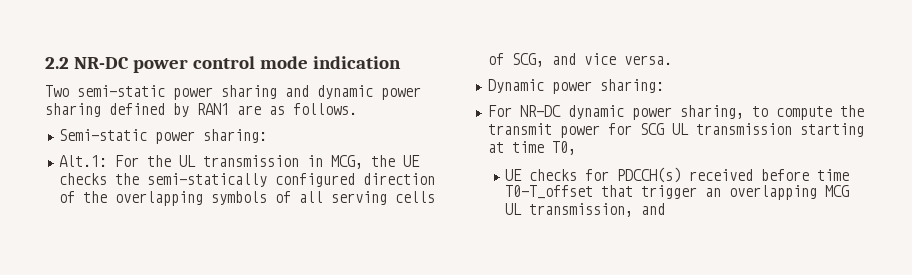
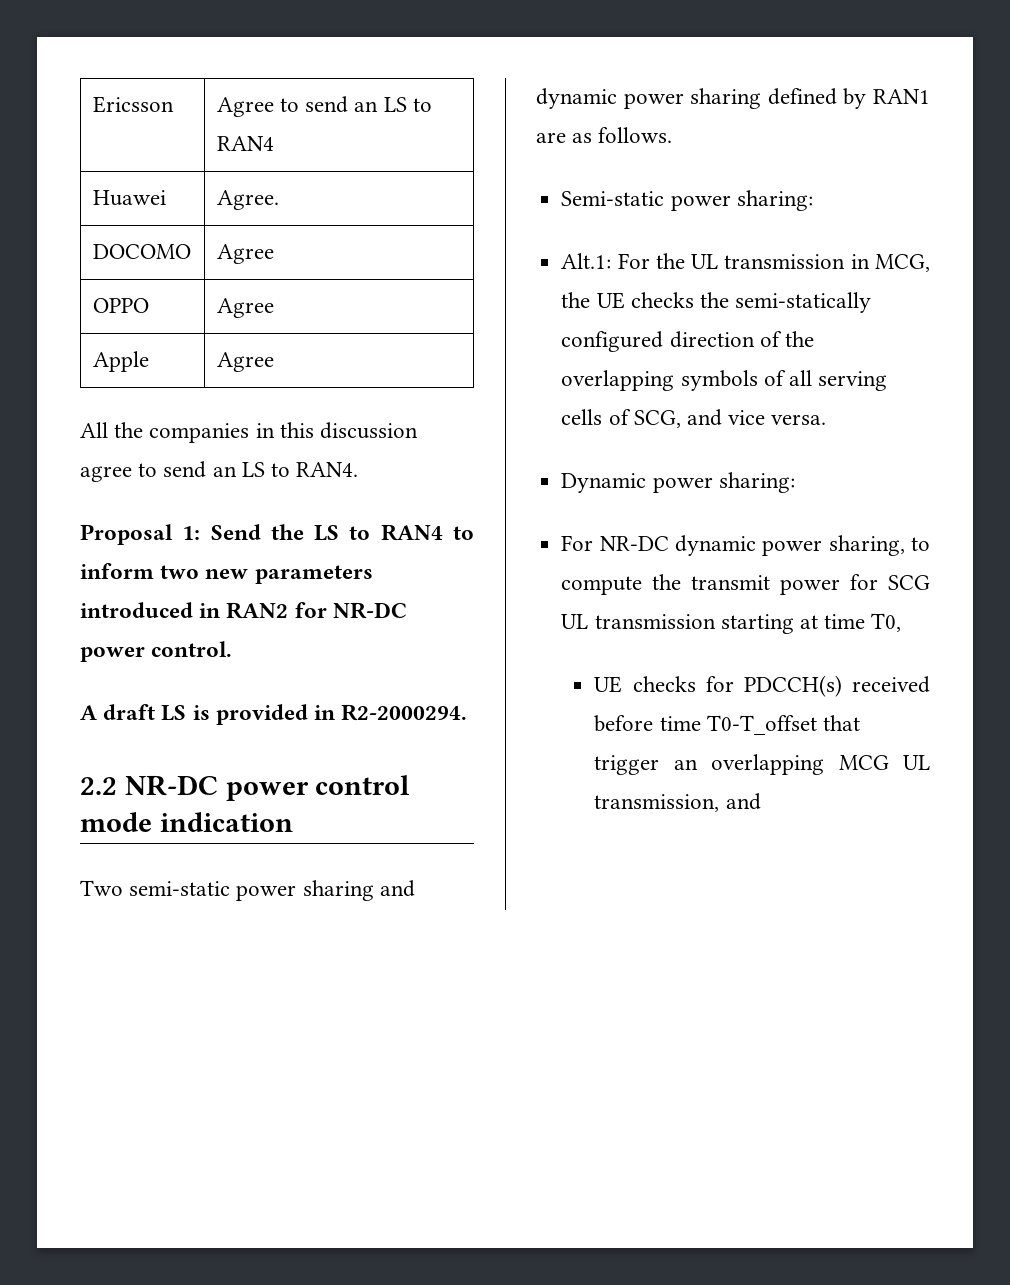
+ Ericsson | Agree to send an LS to RAN4
+ Huawei | Agree.
+ DOCOMO | Agree
+ OPPO | Agree
+ Apple | Agree
+ All the companies in this discussion agree to send an LS to RAN4.
+ Proposal 1: Send the LS to RAN4 to inform two new parameters introduced in RAN2 for NR-DC power control.
+ A draft LS is provided in R2-2000294.

